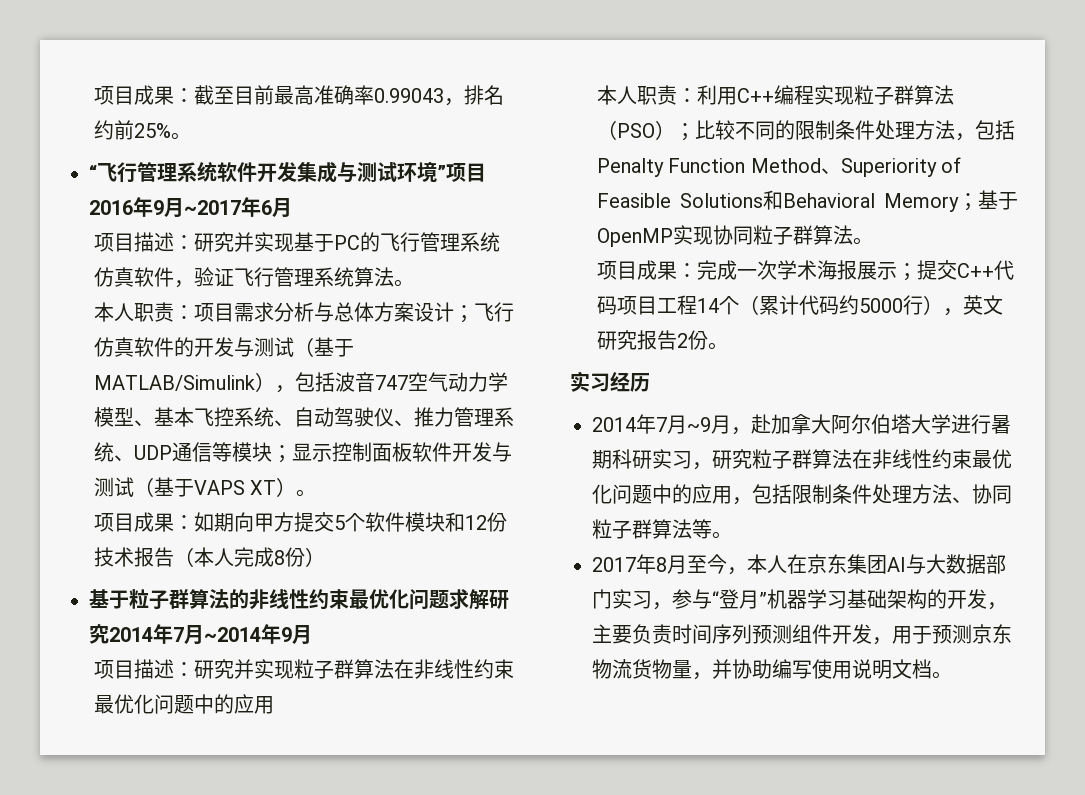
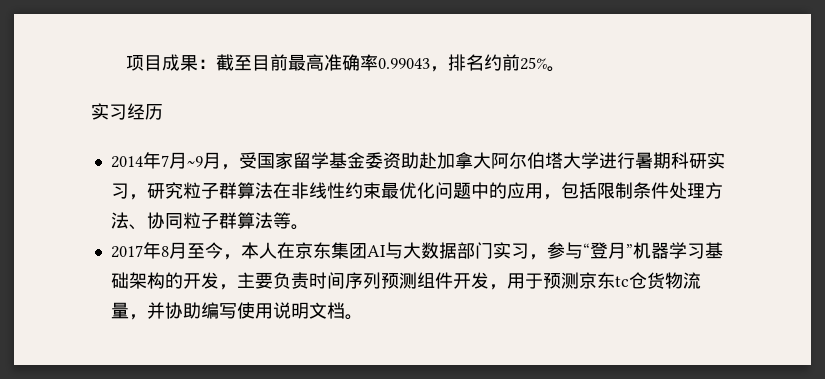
- “飞行管理系统软件开发集成与测试环境”项目2016年9月~2017年6月
- 项目描述：研究并实现基于PC的飞行管理系统仿真软件，验证飞行管理系统算法。
- 本人职责：项目需求分析与总体方案设计；飞行仿真软件的开发与测试（基于MATLAB/Simulink），包括波音747空气动力学模型、基本飞控系统、自动驾驶仪、推力管理系统、UDP通信等模块；显示控制面板软件开发与测试（基于VAPS XT）。
- 项目成果：如期向甲方提交5个软件模块和12份技术报告（本人完成8份）
- 基于粒子群算法的非线性约束最优化问题求解研究2014年7月~2014年9月
- 项目描述：研究并实现粒子群算法在非线性约束最优化问题中的应用
- 本人职责：利用C++编程实现粒子群算法（PSO）；比较不同的限制条件处理方法，包括Penalty Function Method、Superiority of Feasible Solutions和Behavioral Memory；基于OpenMP实现协同粒子群算法。
- 项目成果：完成一次学术海报展示；提交C++代码项目工程14个（累计代码约5000行），英文研究报告2份。
- 2014年7月~9月，赴加拿大阿尔伯塔大学进行暑期科研实习，研究粒子群算法在非线性约束最优化问题中的应用，包括限制条件处理方法、协同粒子群算法等。
+ 2014年7月~9月，受国家留学基金委资助赴加拿大阿尔伯塔大学进行暑期科研实习，研究粒子群算法在非线性约束最优化问题中的应用，包括限制条件处理方法、协同粒子群算法等。
- 2017年8月至今，本人在京东集团AI与大数据部门实习，参与“登月”机器学习基础架构的开发，主要负责时间序列预测组件开发，用于预测京东物流货物量，并协助编写使用说明文档。
+ 2017年8月至今，本人在京东集团AI与大数据部门实习，参与“登月”机器学习基础架构的开发，主要负责时间序列预测组件开发，用于预测京东tc仓货物流量，并协助编写使用说明文档。

